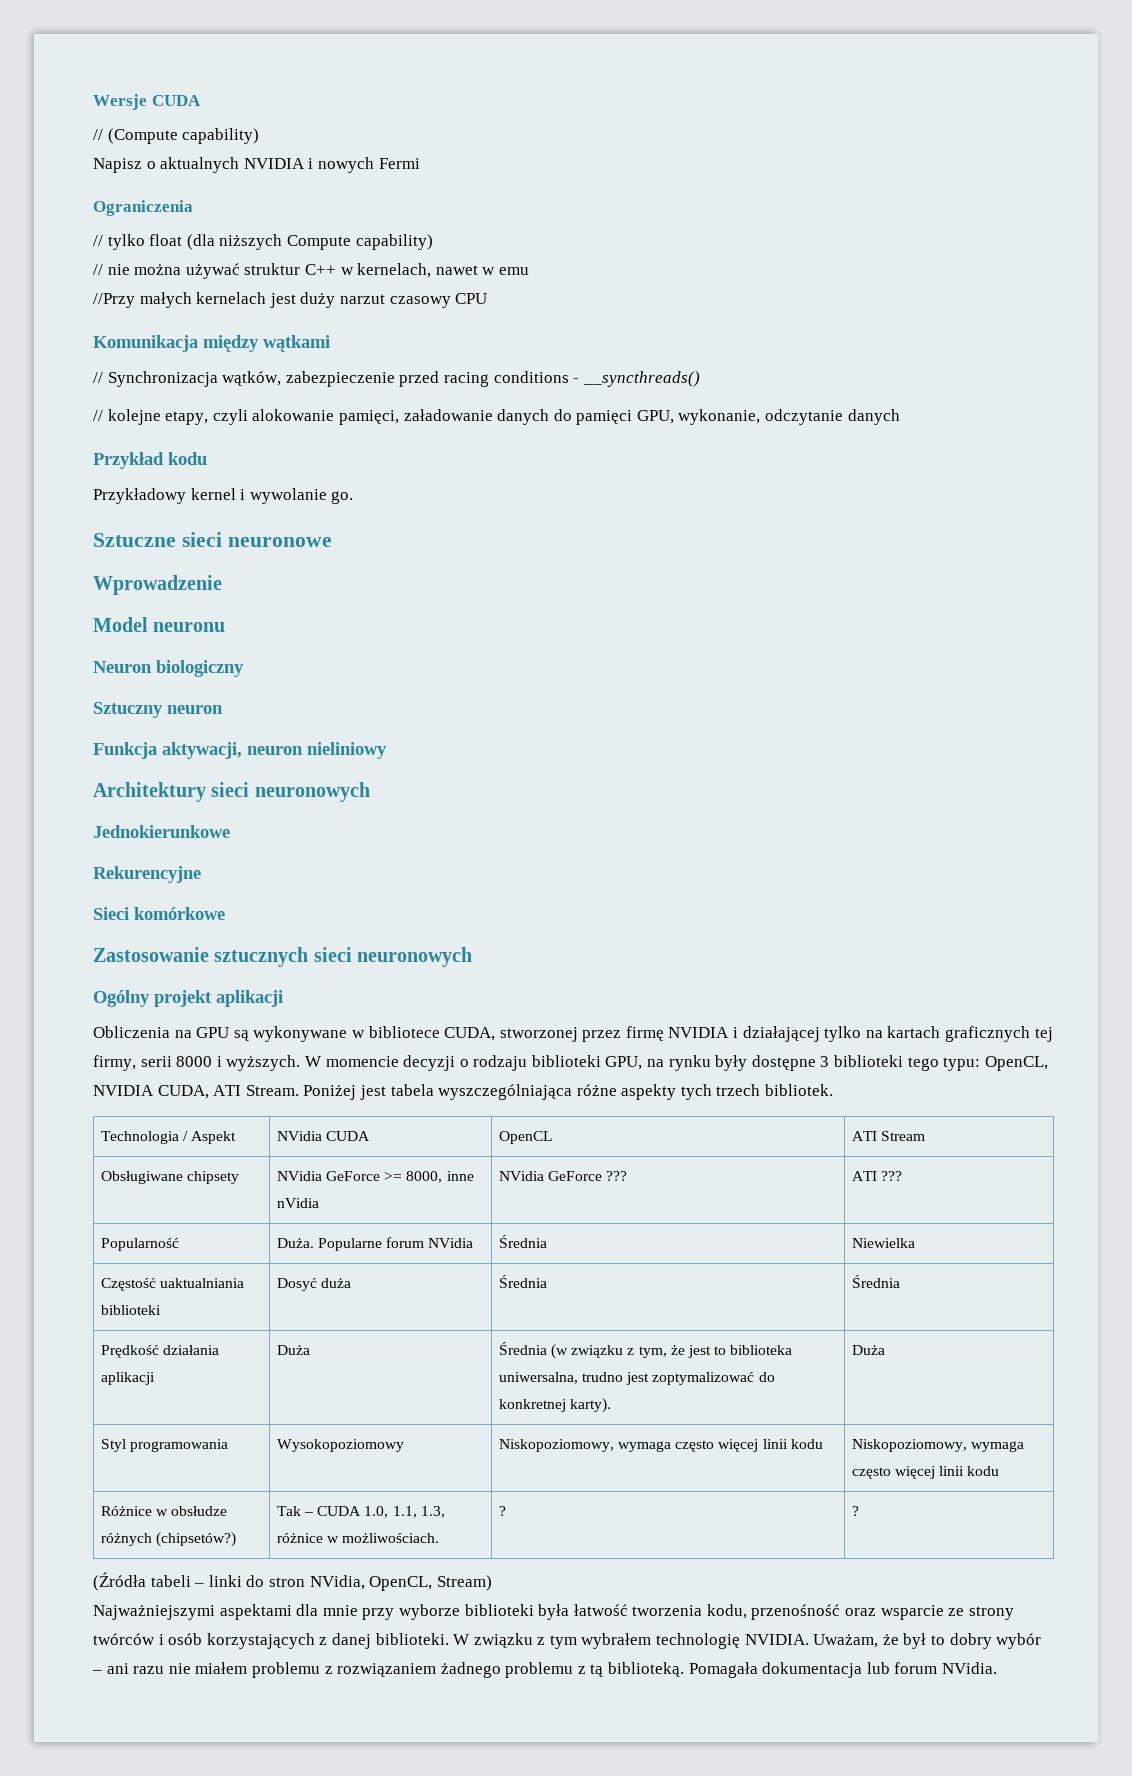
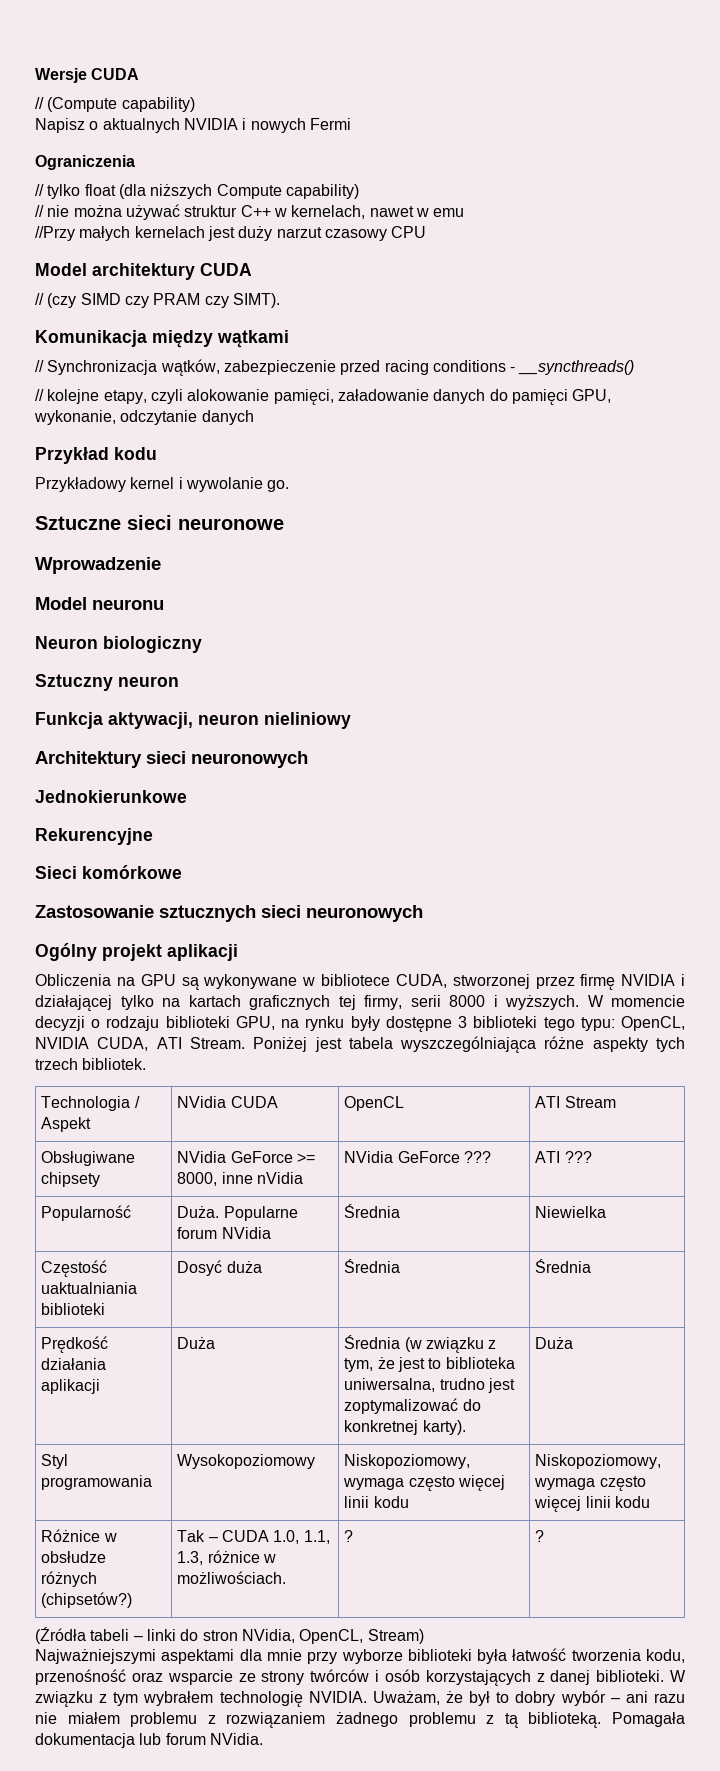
+ Model architektury CUDA
+ // (czy SIMD czy PRAM czy SIMT).

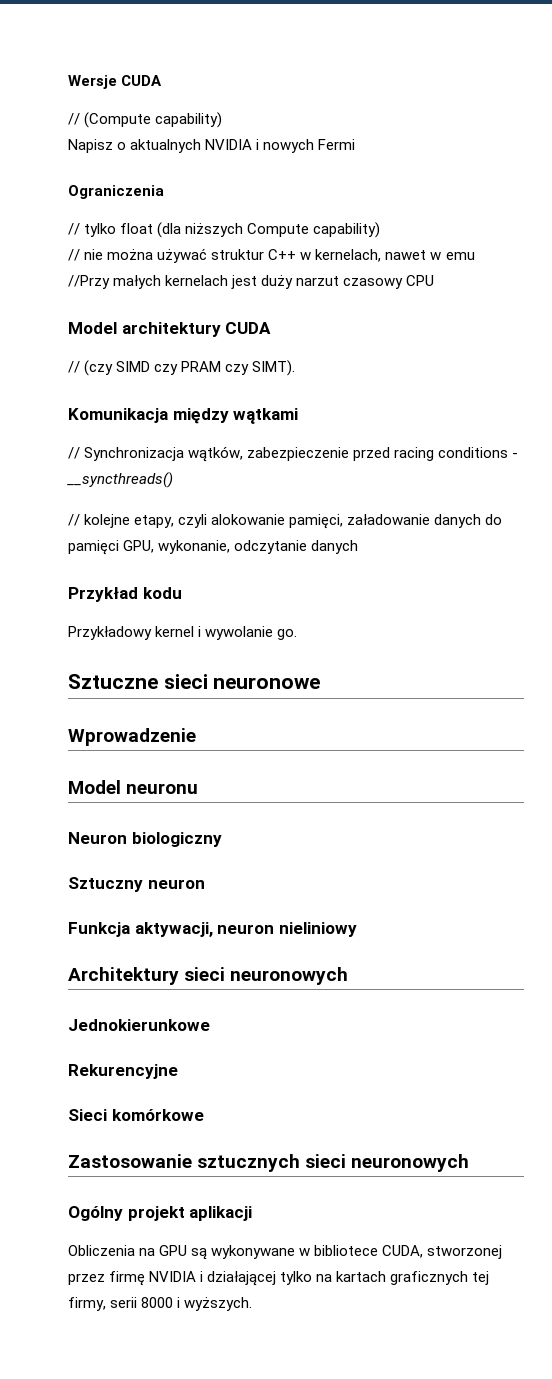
- W momencie decyzji o rodzaju biblioteki GPU, na rynku były dostępne 3 biblioteki tego typu: OpenCL, NVIDIA CUDA, ATI Stream. Poniżej jest tabela wyszczególniająca różne aspekty tych trzech bibliotek.
- Technologia / Aspekt | NVidia CUDA | OpenCL | ATI Stream
- Obsługiwane chipsety | NVidia GeForce >= 8000, inne nVidia | NVidia GeForce ??? | ATI ???
- Popularność | Duża. Popularne forum NVidia | Średnia | Niewielka
- Częstość uaktualniania biblioteki | Dosyć duża | Średnia | Średnia
- Prędkość działania aplikacji | Duża | Średnia (w związku z tym, że jest to biblioteka uniwersalna, trudno jest zoptymalizować do konkretnej karty). | Duża
- Styl programowania | Wysokopoziomowy | Niskopoziomowy, wymaga często więcej linii kodu | Niskopoziomowy, wymaga często więcej linii kodu
- Różnice w obsłudze różnych (chipsetów?) | Tak – CUDA 1.0, 1.1, 1.3, różnice w możliwościach. | ? | ?
- (Źródła tabeli – linki do stron NVidia, OpenCL, Stream)
- Najważniejszymi aspektami dla mnie przy wyborze biblioteki była łatwość tworzenia kodu, przenośność oraz wsparcie ze strony twórców i osób korzystających z danej biblioteki. W związku z tym wybrałem technologię NVIDIA. Uważam, że był to dobry wybór – ani razu nie miałem problemu z rozwiązaniem żadnego problemu z tą biblioteką. Pomagała dokumentacja lub forum NVidia.

